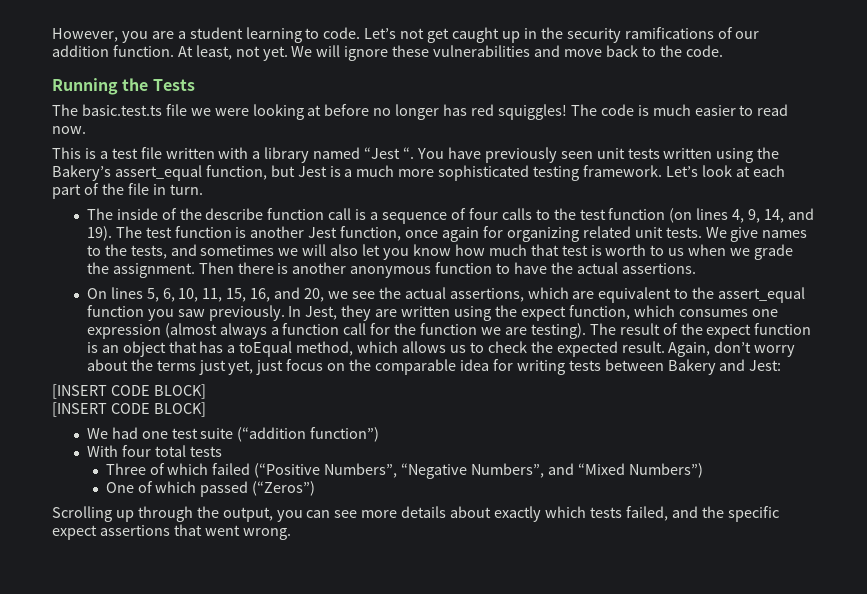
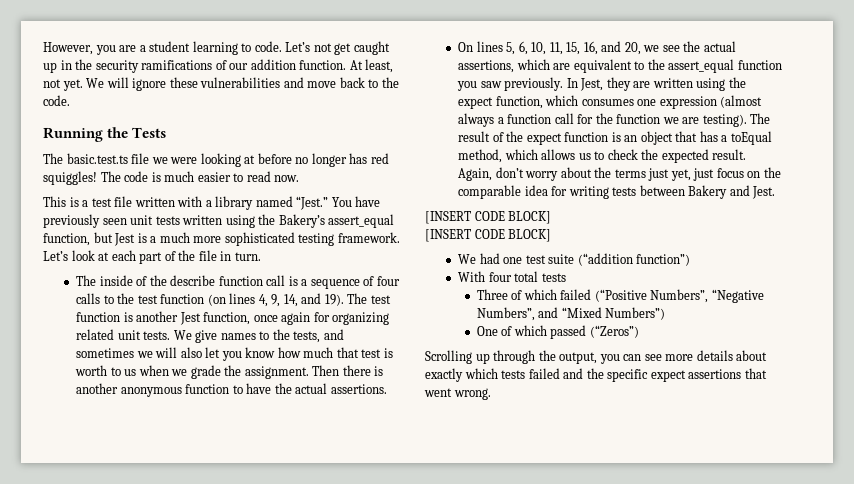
- This is a test file written with a library named “Jest “.
+ This is a test file written with a library named “Jest.”
- Again, don’t worry about the terms just yet, just focus on the comparable idea for writing tests between Bakery and Jest:
+ Again, don’t worry about the terms just yet, just focus on the comparable idea for writing tests between Bakery and Jest.
- Scrolling up through the output, you can see more details about exactly which tests failed, and the specific expect assertions that went wrong.
+ Scrolling up through the output, you can see more details about exactly which tests failed and the specific expect assertions that went wrong.

